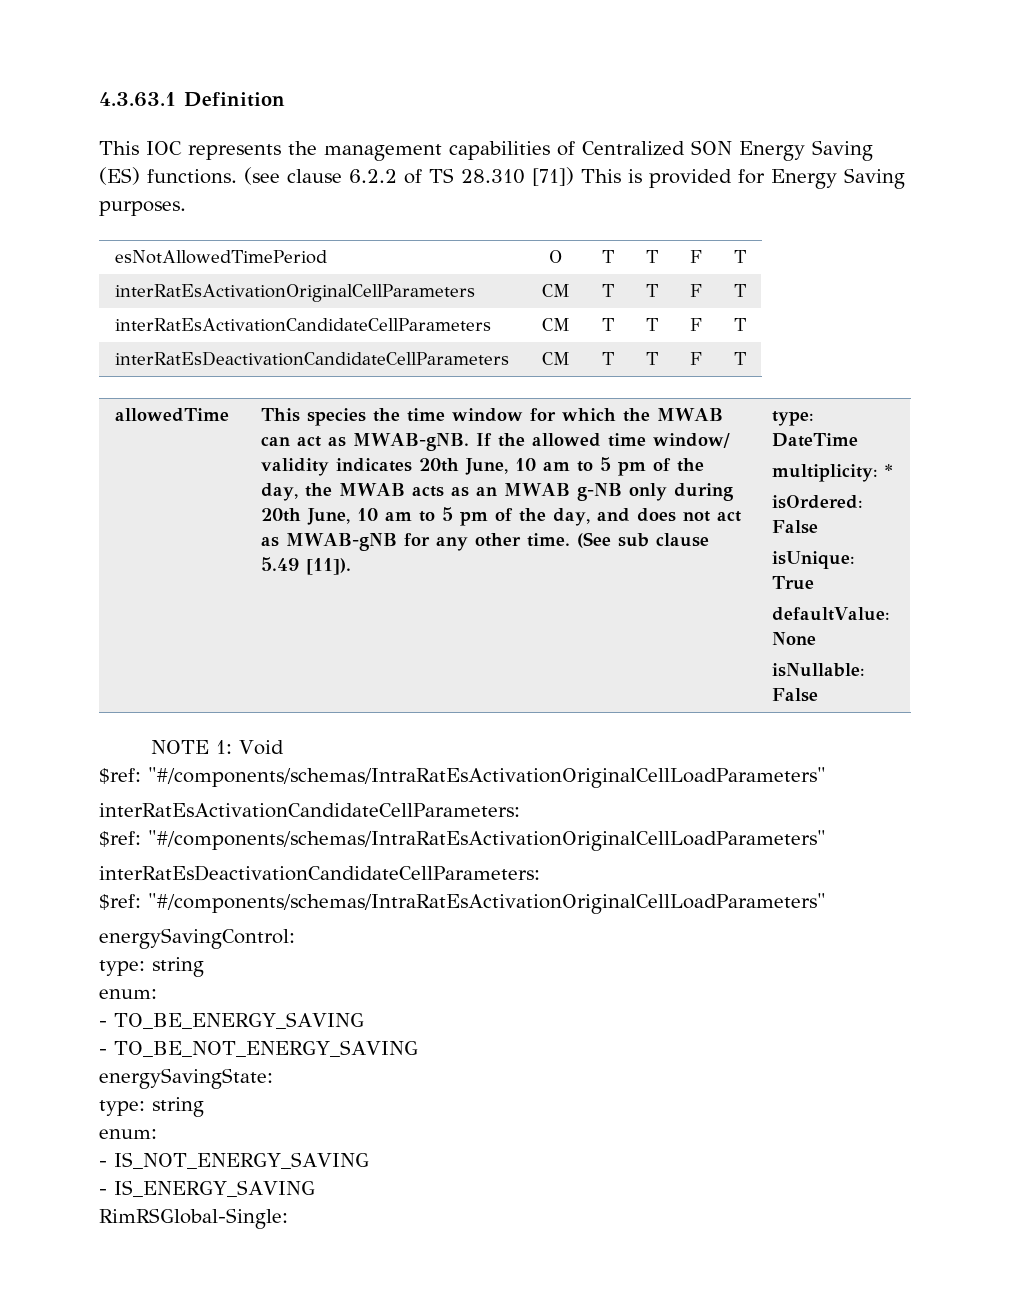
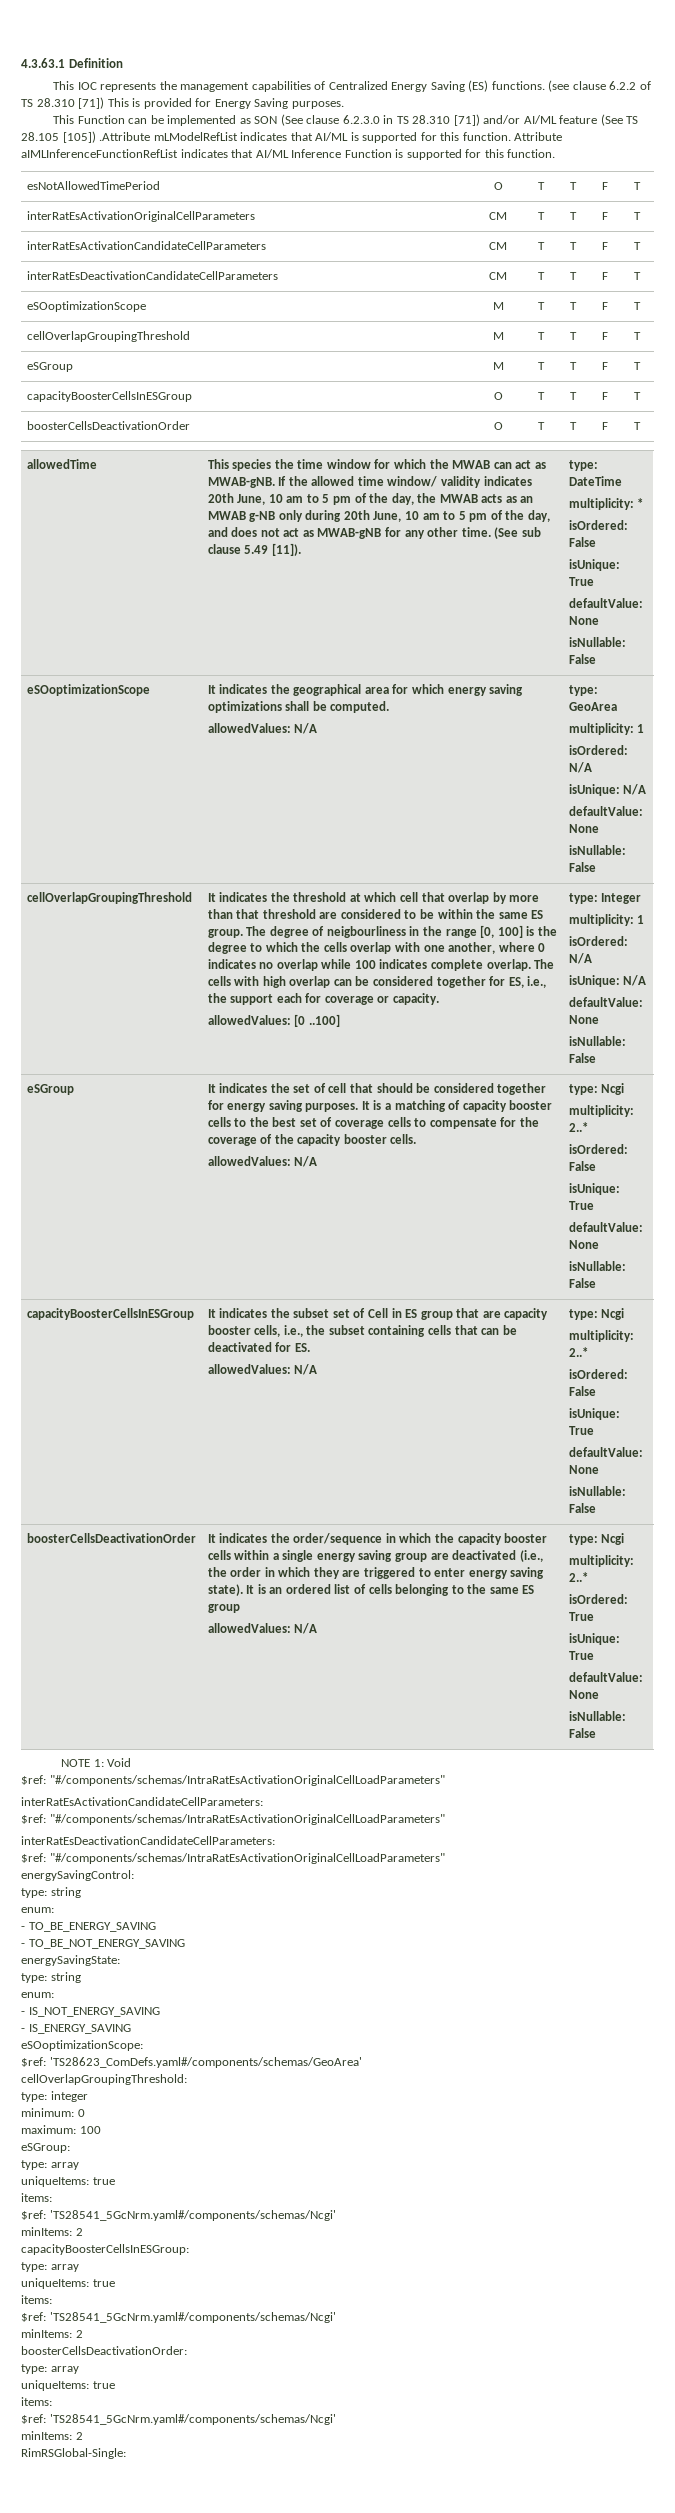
- This IOC represents the management capabilities of Centralized SON Energy Saving (ES) functions.
+ This IOC represents the management capabilities of Centralized Energy Saving (ES) functions.
+ This Function can be implemented as SON (See clause 6.2.3.0 in TS 28.310 [71]) and/or AI/ML feature (See TS 28.105 [105]) .Attribute mLModelRefList indicates that AI/ML is supported for this function. Attribute aIMLInferenceFunctionRefList indicates that AI/ML Inference Function is supported for this function.
+ eSOoptimizationScope | M | T | T | F | T
+ cellOverlapGroupingThreshold | M | T | T | F | T
+ eSGroup | M | T | T | F | T
+ capacityBoosterCellsInESGroup | O | T | T | F | T
+ boosterCellsDeactivationOrder | O | T | T | F | T
+ eSOoptimizationScope | It indicates the geographical area for which energy saving optimizations shall be computed.
+ allowedValues: N/A | type: GeoArea
+ multiplicity: 1
+ isOrdered: N/A
+ isUnique: N/A
+ defaultValue: None
+ isNullable: False
+ cellOverlapGroupingThreshold | It indicates the threshold at which cell that overlap by more than that threshold are considered to be within the same ES group. The degree of neigbourliness in the range [0, 100] is the degree to which the cells overlap with one another, where 0 indicates no overlap while 100 indicates complete overlap. The cells with high overlap can be considered together for ES, i.e., the support each for coverage or capacity.
+ allowedValues: [0 ..100] | type: Integer
+ multiplicity: 1
+ isOrdered: N/A
+ isUnique: N/A
+ defaultValue: None
+ isNullable: False
+ eSGroup | It indicates the set of cell that should be considered together for energy saving purposes. It is a matching of capacity booster cells to the best set of coverage cells to compensate for the coverage of the capacity booster cells.
+ allowedValues: N/A | type: Ncgi
+ multiplicity: 2..*
+ isOrdered: False
+ isUnique: True
+ defaultValue: None
+ isNullable: False
+ capacityBoosterCellsInESGroup | It indicates the subset set of Cell in ES group that are capacity booster cells, i.e., the subset containing cells that can be deactivated for ES.
+ allowedValues: N/A | type: Ncgi
+ multiplicity: 2..*
+ isOrdered: False
+ isUnique: True
+ defaultValue: None
+ isNullable: False
+ boosterCellsDeactivationOrder | It indicates the order/sequence in which the capacity booster cells within a single energy saving group are deactivated (i.e., the order in which they are triggered to enter energy saving state). It is an ordered list of cells belonging to the same ES group
+ allowedValues: N/A | type: Ncgi
+ multiplicity: 2..*
+ isOrdered: True
+ isUnique: True
+ defaultValue: None
+ isNullable: False
+ eSOoptimizationScope:
+ $ref: 'TS28623_ComDefs.yaml#/components/schemas/GeoArea'
+ cellOverlapGroupingThreshold:
+ type: integer
+ minimum: 0
+ maximum: 100
+ eSGroup:
+ type: array
+ uniqueItems: true
+ items:
+ $ref: 'TS28541_5GcNrm.yaml#/components/schemas/Ncgi'
+ minItems: 2
+ capacityBoosterCellsInESGroup:
+ type: array
+ uniqueItems: true
+ items:
+ $ref: 'TS28541_5GcNrm.yaml#/components/schemas/Ncgi'
+ minItems: 2
+ boosterCellsDeactivationOrder:
+ type: array
+ uniqueItems: true
+ items:
+ $ref: 'TS28541_5GcNrm.yaml#/components/schemas/Ncgi'
+ minItems: 2

